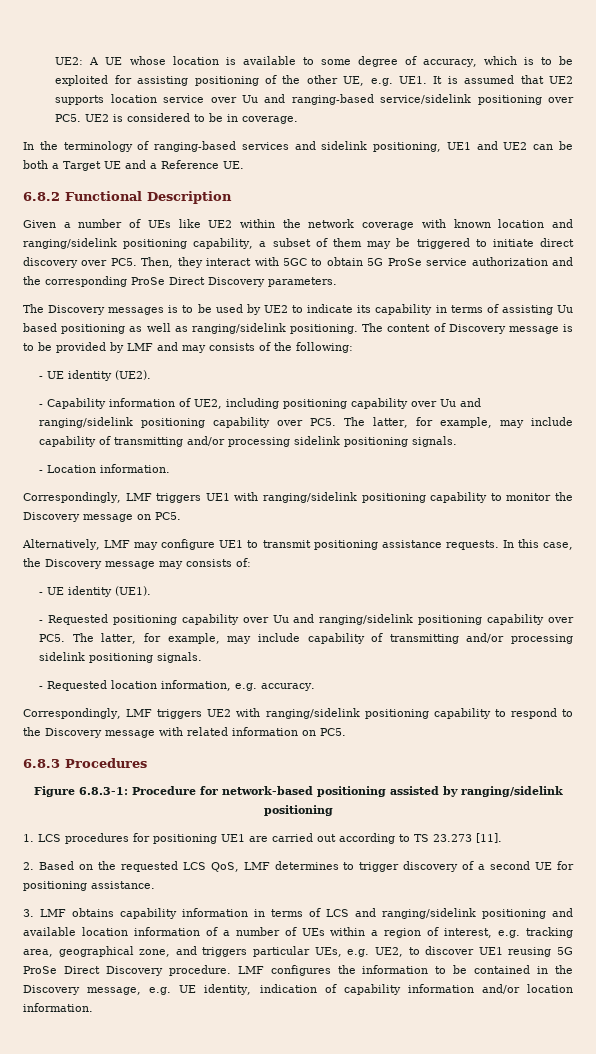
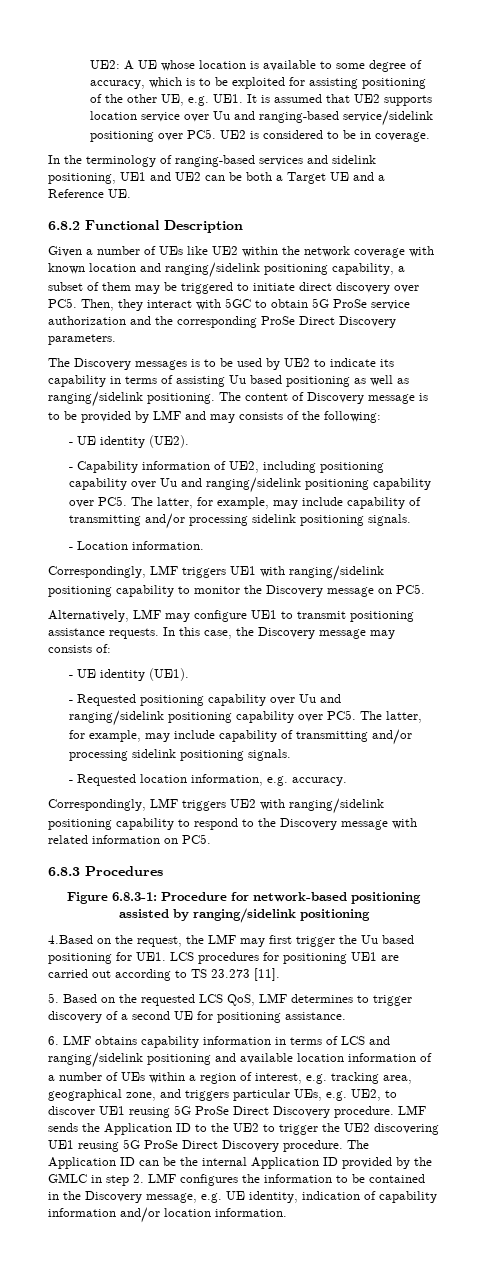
- 1. LCS procedures for positioning UE1 are carried out according to TS 23.273 [11].
+ 4.Based on the request, the LMF may first trigger the Uu based positioning for UE1. LCS procedures for positioning UE1 are carried out according to TS 23.273 [11].
- 2. Based on the requested LCS QoS, LMF determines to trigger discovery of a second UE for positioning assistance.
+ 5. Based on the requested LCS QoS, LMF determines to trigger discovery of a second UE for positioning assistance.
- 3. LMF obtains capability information in terms of LCS and ranging/sidelink positioning and available location information of a number of UEs within a region of interest, e.g. tracking area, geographical zone, and triggers particular UEs, e.g. UE2, to discover UE1 reusing 5G ProSe Direct Discovery procedure.
+ 6. LMF obtains capability information in terms of LCS and ranging/sidelink positioning and available location information of a number of UEs within a region of interest, e.g. tracking area, geographical zone, and triggers particular UEs, e.g. UE2, to discover UE1 reusing 5G ProSe Direct Discovery procedure.
- LMF configures the information to be contained in the Discovery message, e.g. UE identity, indication of capability information and/or location information.
+ LMF sends the Application ID to the UE2 to trigger the UE2 discovering UE1 reusing 5G ProSe Direct Discovery procedure. The Application ID can be the internal Application ID provided by the GMLC in step 2. LMF configures the information to be contained in the Discovery message, e.g. UE identity, indication of capability information and/or location information.

